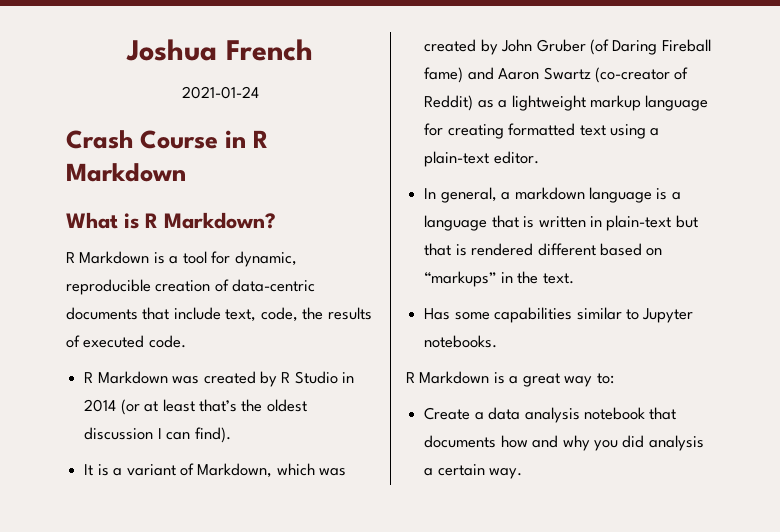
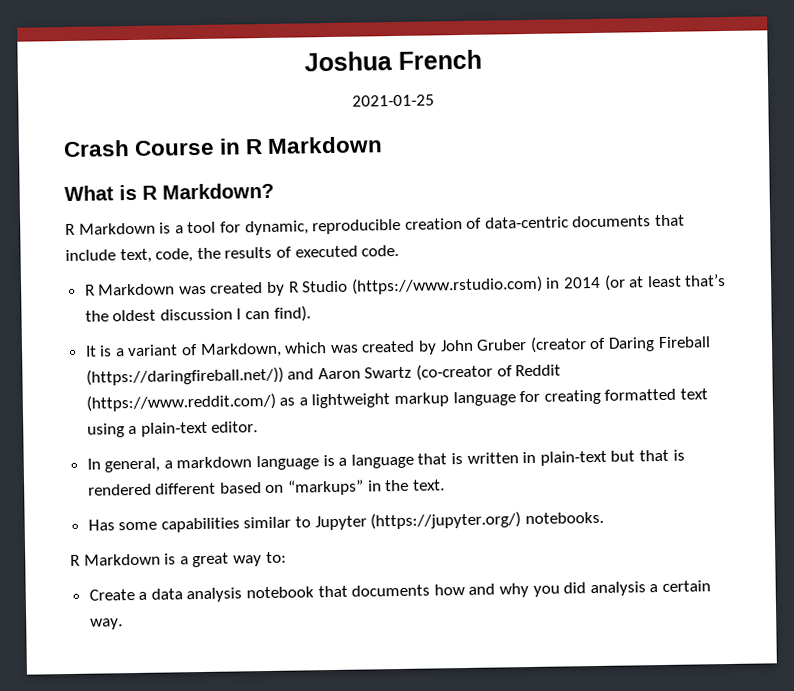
- 2021-01-24
+ 2021-01-25
- R Markdown was created by R Studio in 2014 (or at least that’s the oldest discussion I can find).
+ R Markdown was created by R Studio (https://www.rstudio.com) in 2014 (or at least that’s the oldest discussion I can find).
- It is a variant of Markdown, which was created by John Gruber (of Daring Fireball fame) and Aaron Swartz (co-creator of Reddit) as a lightweight markup language for creating formatted text using a plain-text editor.
+ It is a variant of Markdown, which was created by John Gruber (creator of Daring Fireball (https://daringfireball.net/)) and Aaron Swartz (co-creator of Reddit (https://www.reddit.com/) as a lightweight markup language for creating formatted text using a plain-text editor.
- Has some capabilities similar to Jupyter notebooks.
+ Has some capabilities similar to Jupyter (https://jupyter.org/) notebooks.

